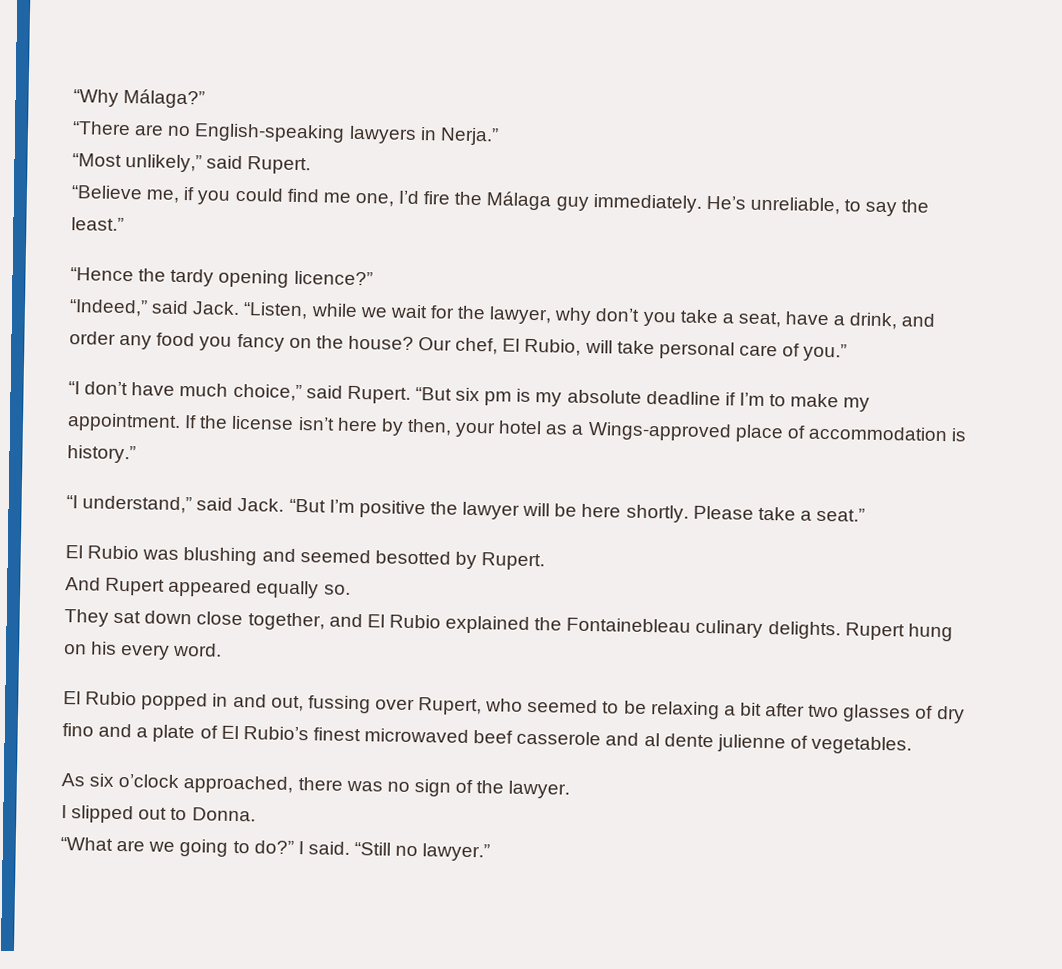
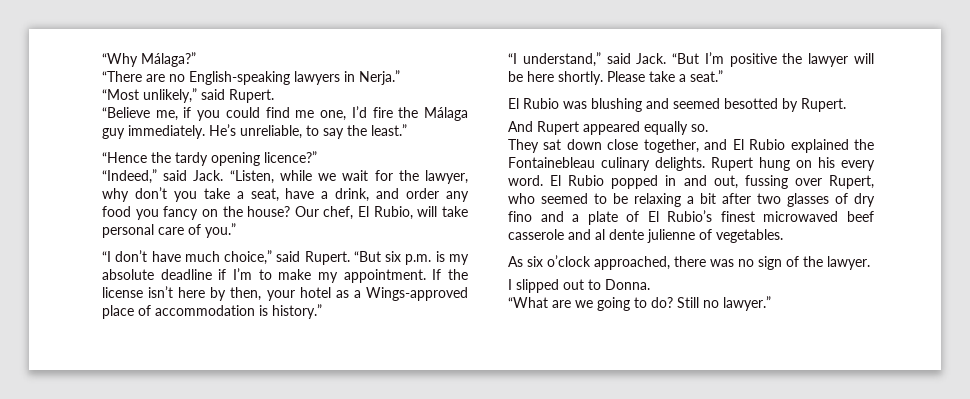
- “But six pm is my absolute deadline if I’m to make my appointment.
+ “But six p.m. is my absolute deadline if I’m to make my appointment.
- Rupert hung on his every word.
- El Rubio popped in and out, fussing over Rupert, who seemed to be relaxing a bit after two glasses of dry fino and a plate of El Rubio’s finest microwaved beef casserole and al dente julienne of vegetables.
+ Rupert hung on his every word. El Rubio popped in and out, fussing over Rupert, who seemed to be relaxing a bit after two glasses of dry fino and a plate of El Rubio’s finest microwaved beef casserole and al dente julienne of vegetables.
- “What are we going to do?” I said. “Still no lawyer.”
+ “What are we going to do? Still no lawyer.”

